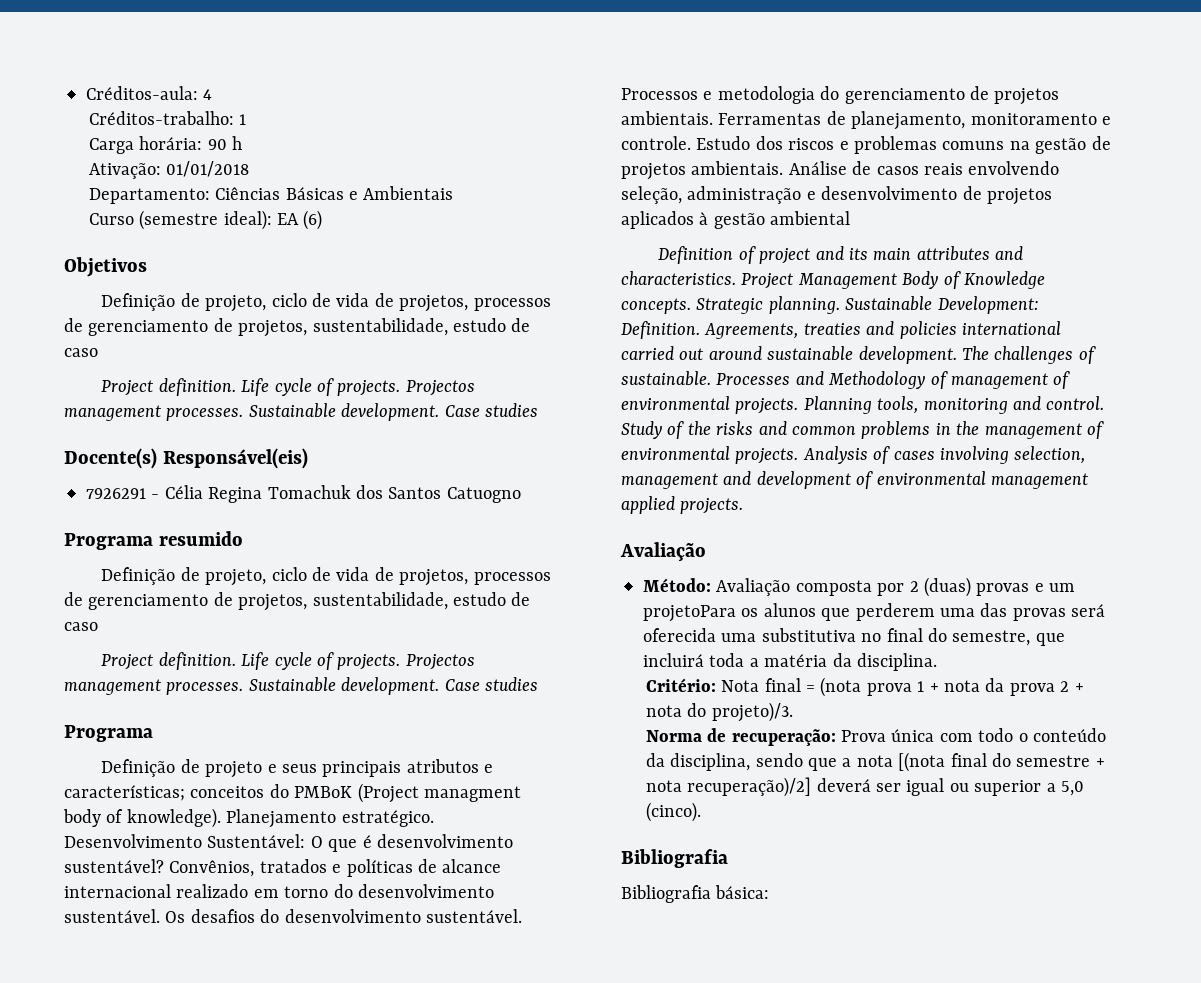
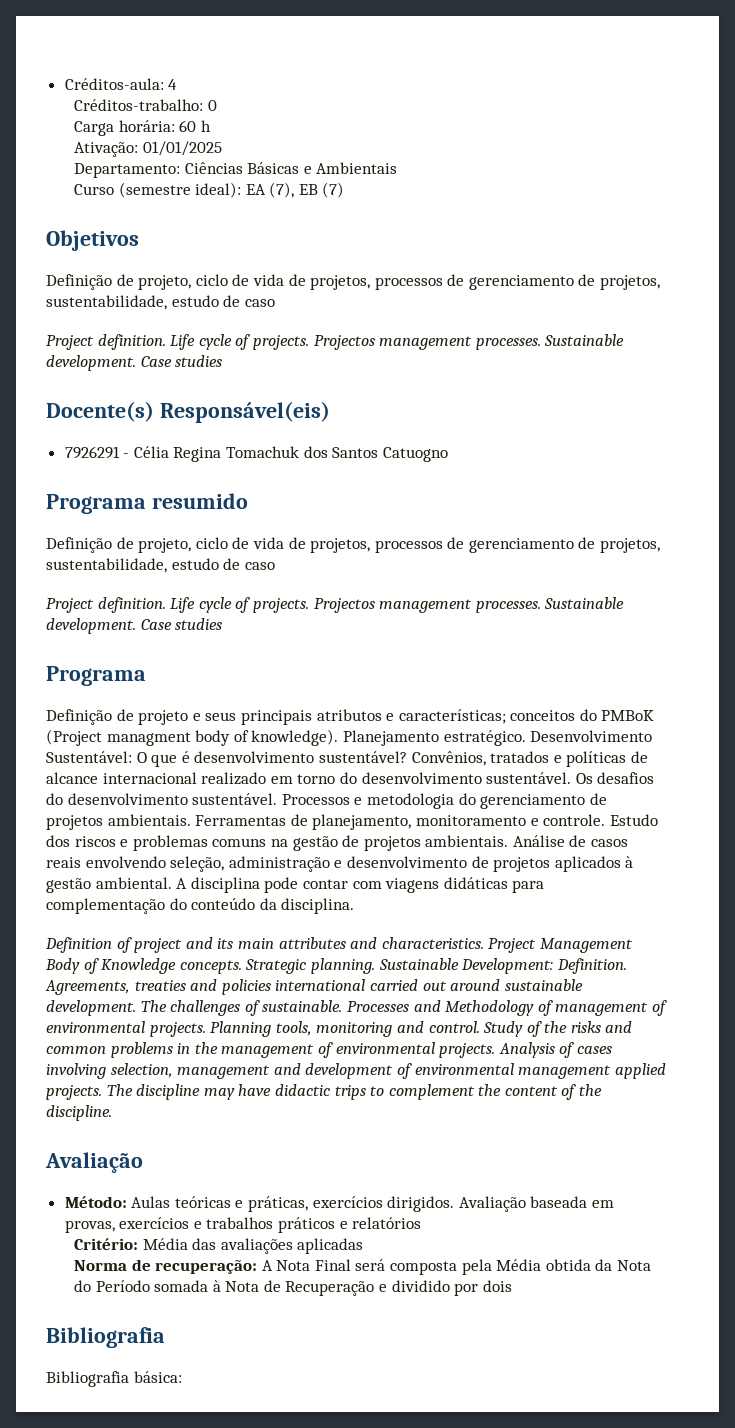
- Créditos-trabalho: 1
+ Créditos-trabalho: 0
- Carga horária: 90 h
+ Carga horária: 60 h
- Ativação: 01/01/2018
+ Ativação: 01/01/2025
- Curso (semestre ideal): EA (6)
+ Curso (semestre ideal): EA (7), EB (7)
- Análise de casos reais envolvendo seleção, administração e desenvolvimento de projetos aplicados à gestão ambiental
+ Análise de casos reais envolvendo seleção, administração e desenvolvimento de projetos aplicados à gestão ambiental. A disciplina pode contar com viagens didáticas para complementação do conteúdo da disciplina.
- Analysis of cases involving selection, management and development of environmental management applied projects.
+ Analysis of cases involving selection, management and development of environmental management applied projects. The discipline may have didactic trips to complement the content of the discipline.
  Avaliação
- Método: Avaliação composta por 2 (duas) provas e um projetoPara os alunos que perderem uma das provas será oferecida uma substitutiva no final do semestre, que incluirá toda a matéria da disciplina.
- Critério: Nota final = (nota prova 1 + nota da prova 2 + nota do projeto)/3.
- Norma de recuperação: Prova única com todo o conteúdo da disciplina, sendo que a nota [(nota final do semestre + nota recuperação)/2] deverá ser igual ou superior a 5,0 (cinco).
+ Método: Aulas teóricas e práticas, exercícios dirigidos. Avaliação baseada em provas, exercícios e trabalhos práticos e relatórios
+ Critério: Média das avaliações aplicadas
+ Norma de recuperação: A Nota Final será composta pela Média obtida da Nota do Período somada à Nota de Recuperação e dividido por dois

